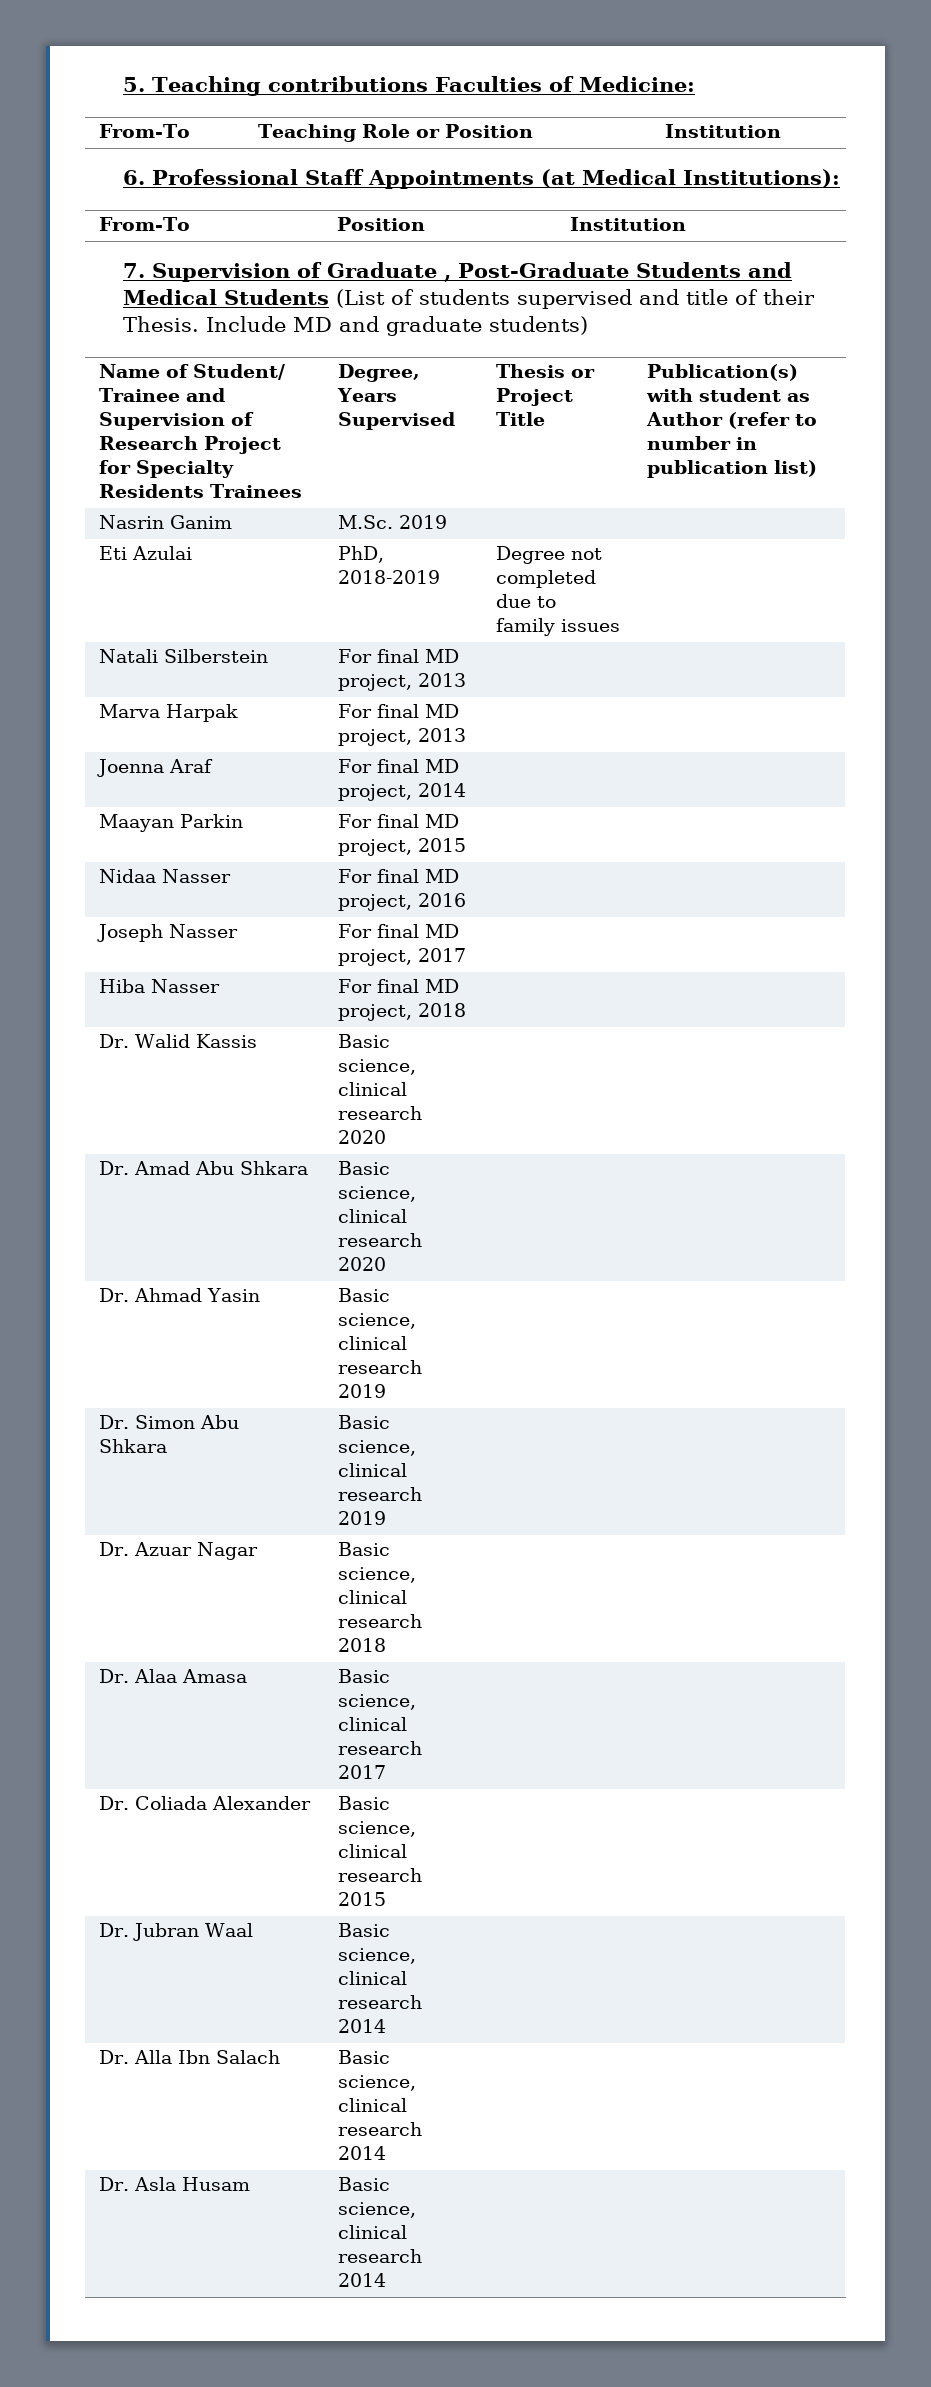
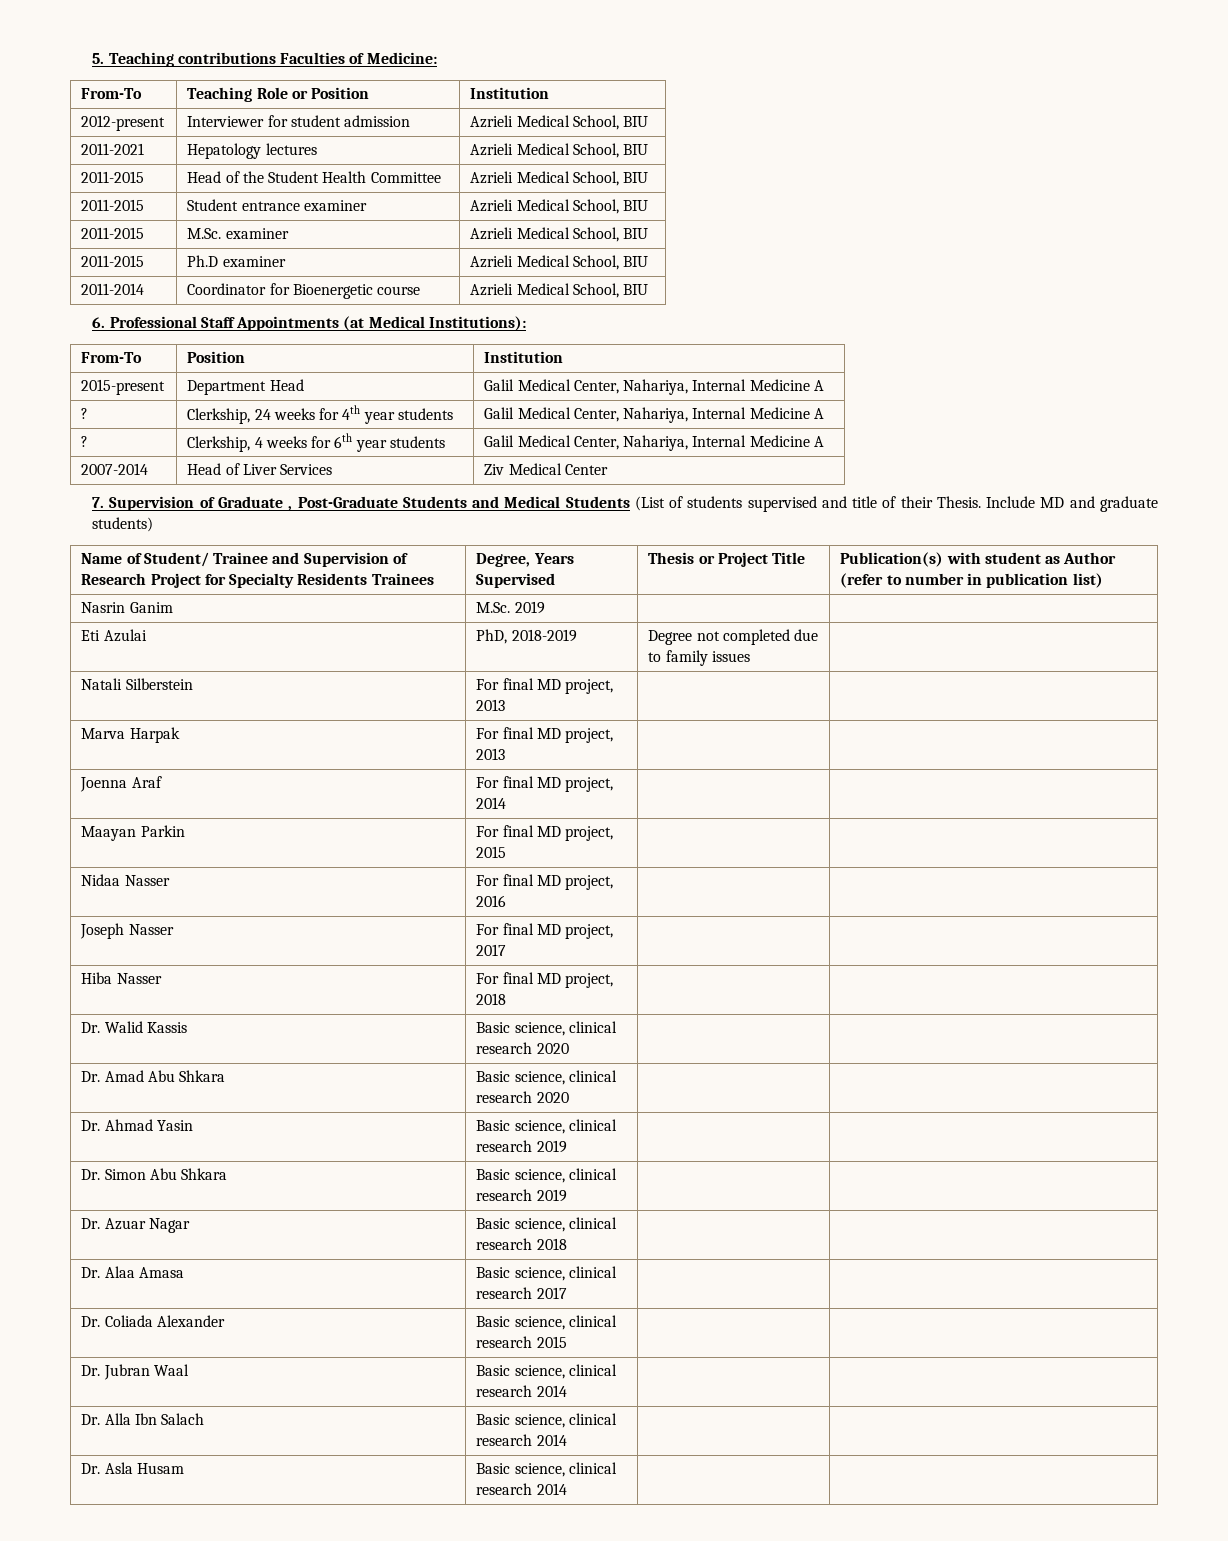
+ 2012-present | Interviewer for student admission | Azrieli Medical School, BIU
+ 2011-2021 | Hepatology lectures | Azrieli Medical School, BIU
+ 2011-2015 | Head of the Student Health Committee | Azrieli Medical School, BIU
+ 2011-2015 | Student entrance examiner | Azrieli Medical School, BIU
+ 2011-2015 | M.Sc. examiner | Azrieli Medical School, BIU
+ 2011-2015 | Ph.D examiner | Azrieli Medical School, BIU
+ 2011-2014 | Coordinator for Bioenergetic course | Azrieli Medical School, BIU
+ 2015-present | Department Head | Galil Medical Center, Nahariya, Internal Medicine A
+ ? | Clerkship, 24 weeks for 4th year students | Galil Medical Center, Nahariya, Internal Medicine A
+ ? | Clerkship, 4 weeks for 6th year students | Galil Medical Center, Nahariya, Internal Medicine A
+ 2007-2014 | Head of Liver Services | Ziv Medical Center

